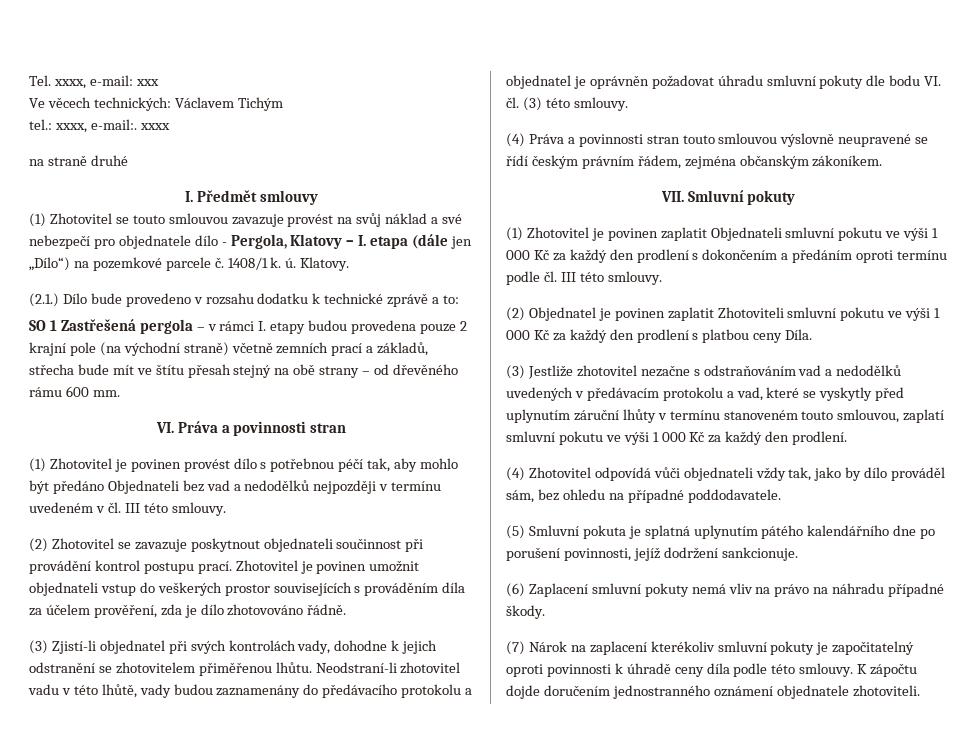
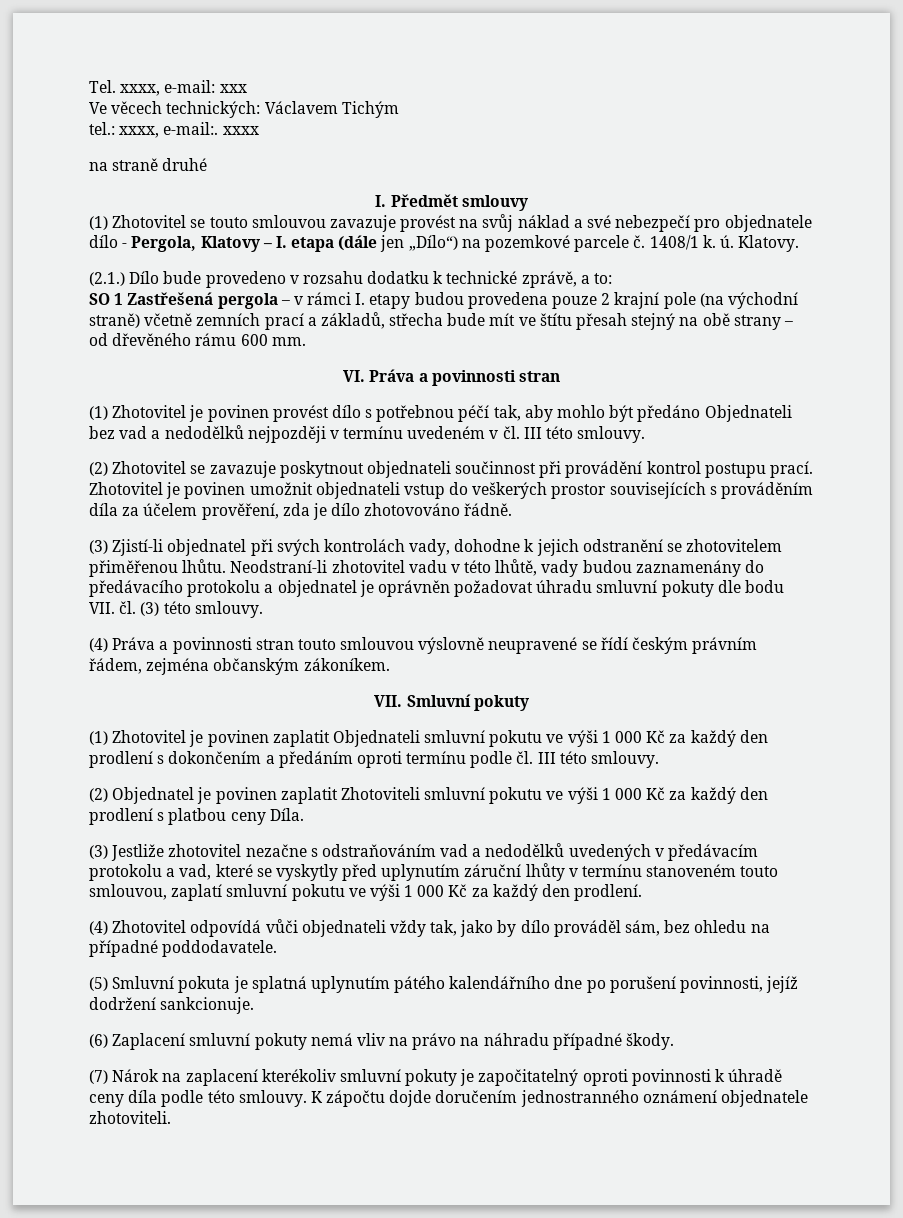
- (2.1.) Dílo bude provedeno v rozsahu dodatku k technické zprávě a to:
+ (2.1.) Dílo bude provedeno v rozsahu dodatku k technické zprávě, a to:
- Neodstraní-li zhotovitel vadu v této lhůtě, vady budou zaznamenány do předávacího protokolu a objednatel je oprávněn požadovat úhradu smluvní pokuty dle bodu VI. čl. (3) této smlouvy.
+ Neodstraní-li zhotovitel vadu v této lhůtě, vady budou zaznamenány do předávacího protokolu a objednatel je oprávněn požadovat úhradu smluvní pokuty dle bodu VII. čl. (3) této smlouvy.

